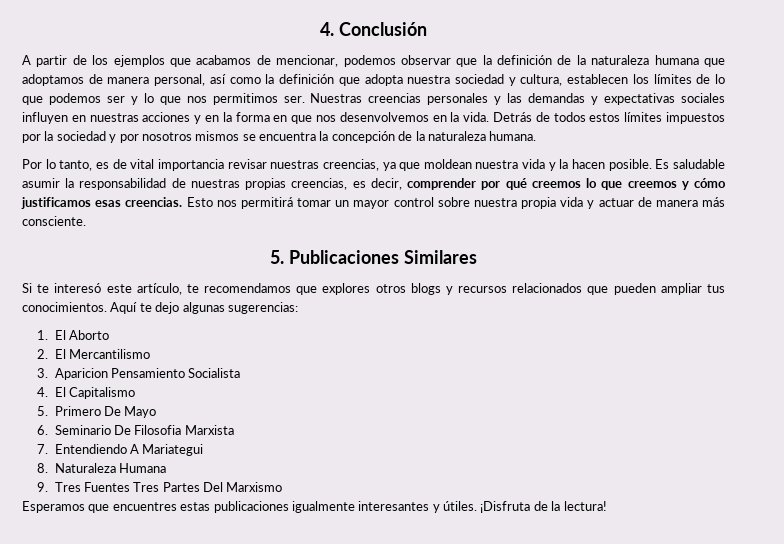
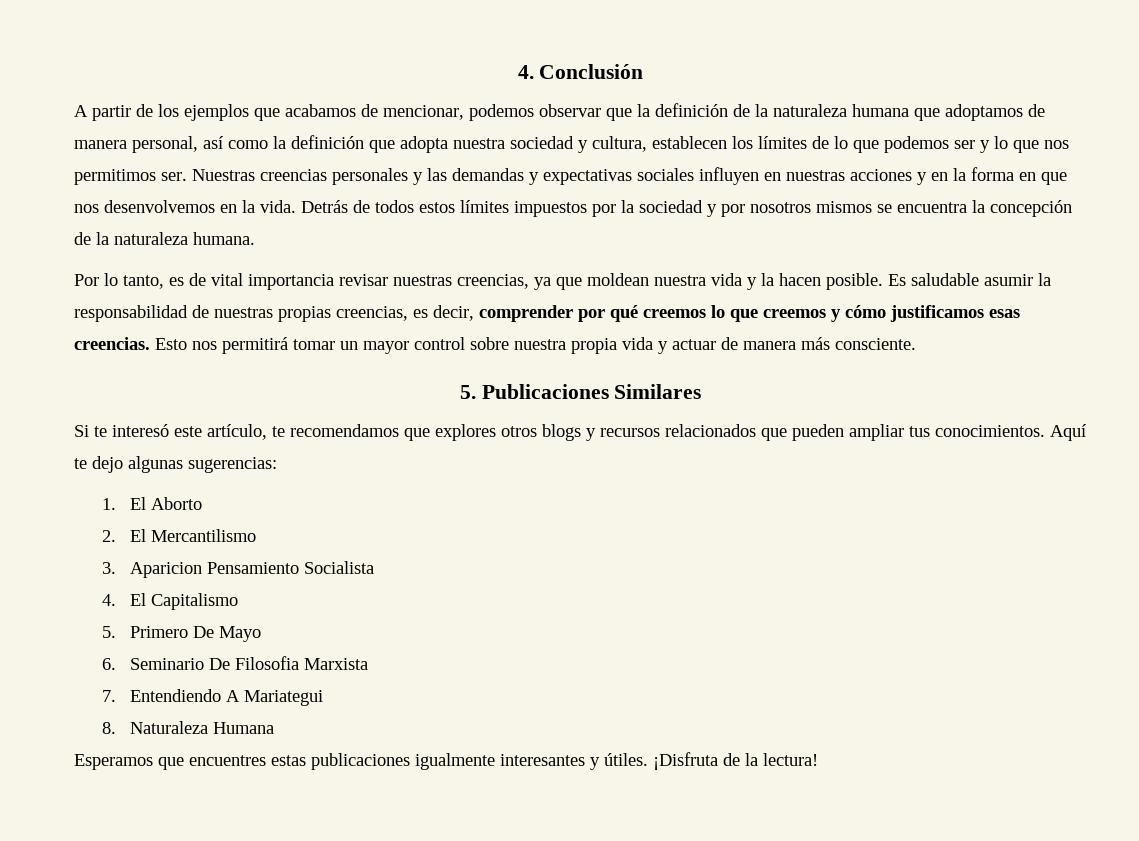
- 9. Tres Fuentes Tres Partes Del Marxismo

